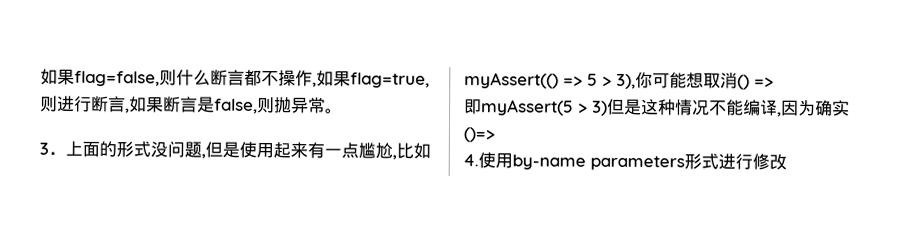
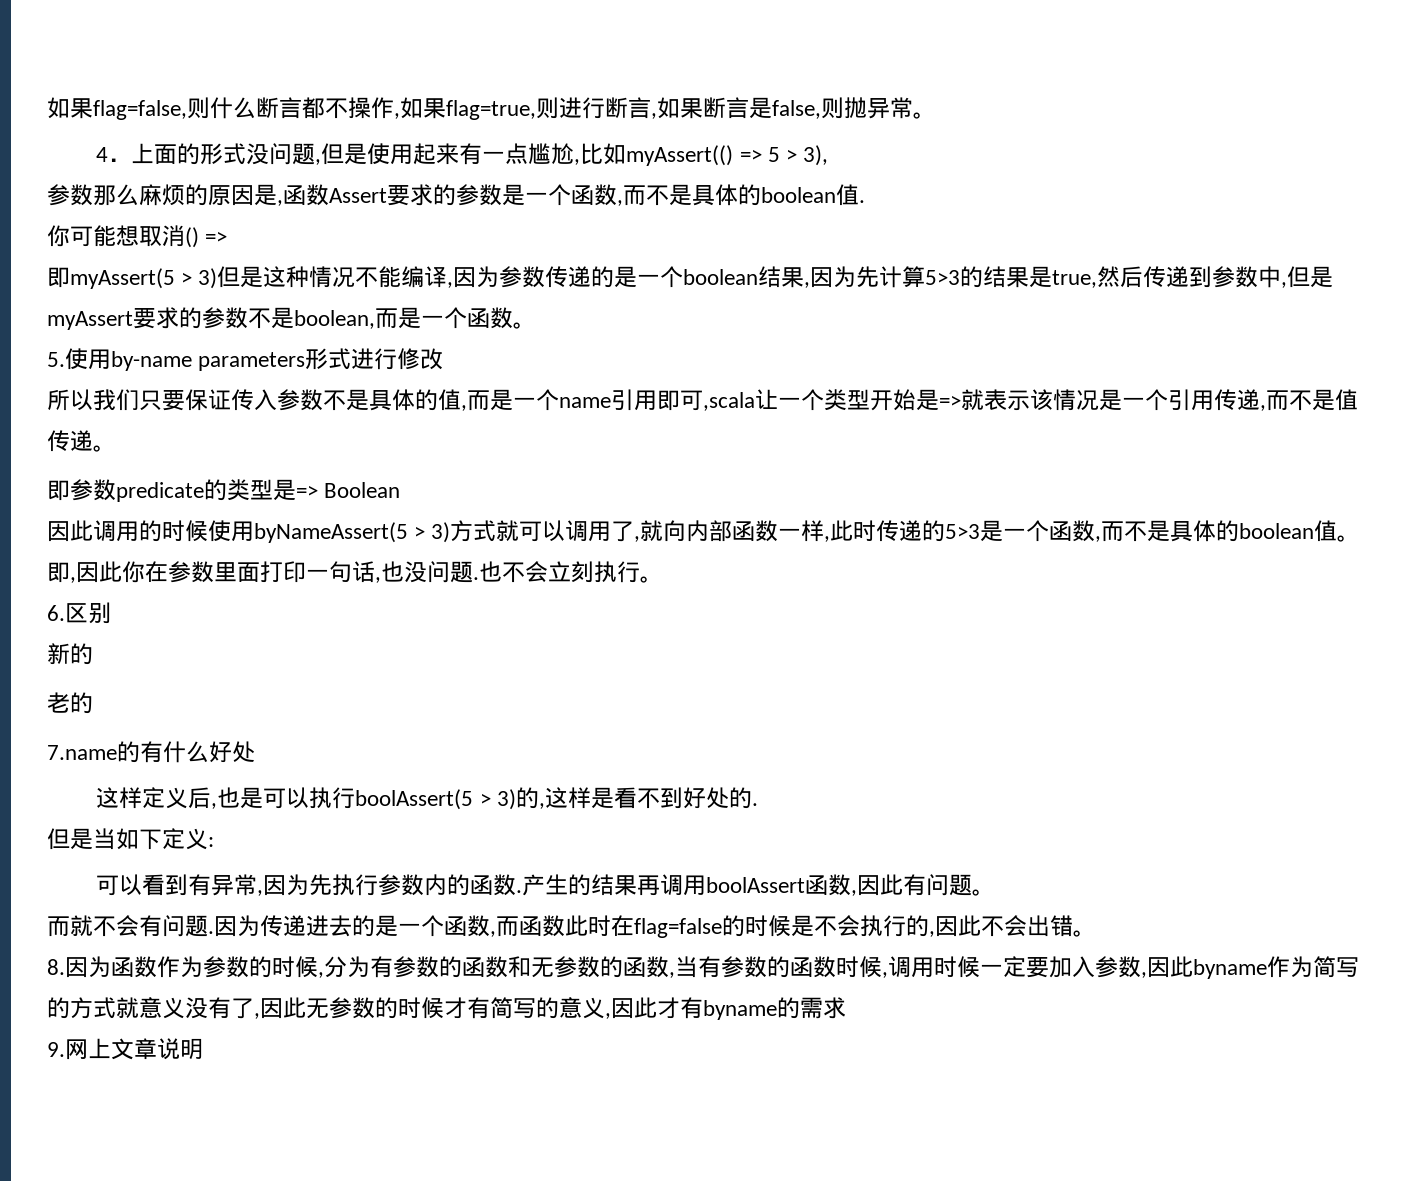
- 3．上面的形式没问题,但是使用起来有一点尴尬,比如myAssert(() => 5 > 3),你可能想取消() =>
+ 4．上面的形式没问题,但是使用起来有一点尴尬,比如myAssert(() => 5 > 3),
+ 参数那么麻烦的原因是,函数Assert要求的参数是一个函数,而不是具体的boolean值.
+ 你可能想取消() =>
- 即myAssert(5 > 3)但是这种情况不能编译,因为确实()=>
- 4.使用by-name parameters形式进行修改
+ 即myAssert(5 > 3)但是这种情况不能编译,因为参数传递的是一个boolean结果,因为先计算5>3的结果是true,然后传递到参数中,但是myAssert要求的参数不是boolean,而是一个函数。
+ 5.使用by-name parameters形式进行修改
+ 所以我们只要保证传入参数不是具体的值,而是一个name引用即可,scala让一个类型开始是=>就表示该情况是一个引用传递,而不是值传递。
+ 即参数predicate的类型是=> Boolean
+ 因此调用的时候使用byNameAssert(5 > 3)方式就可以调用了,就向内部函数一样,此时传递的5>3是一个函数,而不是具体的boolean值。即,因此你在参数里面打印一句话,也没问题.也不会立刻执行。
+ 6.区别
+ 新的
+ 老的
+ 7.name的有什么好处
+ 这样定义后,也是可以执行boolAssert(5 > 3)的,这样是看不到好处的.
+ 但是当如下定义:
+ 可以看到有异常,因为先执行参数内的函数.产生的结果再调用boolAssert函数,因此有问题。
+ 而就不会有问题.因为传递进去的是一个函数,而函数此时在flag=false的时候是不会执行的,因此不会出错。
+ 8.因为函数作为参数的时候,分为有参数的函数和无参数的函数,当有参数的函数时候,调用时候一定要加入参数,因此byname作为简写的方式就意义没有了,因此无参数的时候才有简写的意义,因此才有byname的需求
+ 9.网上文章说明

